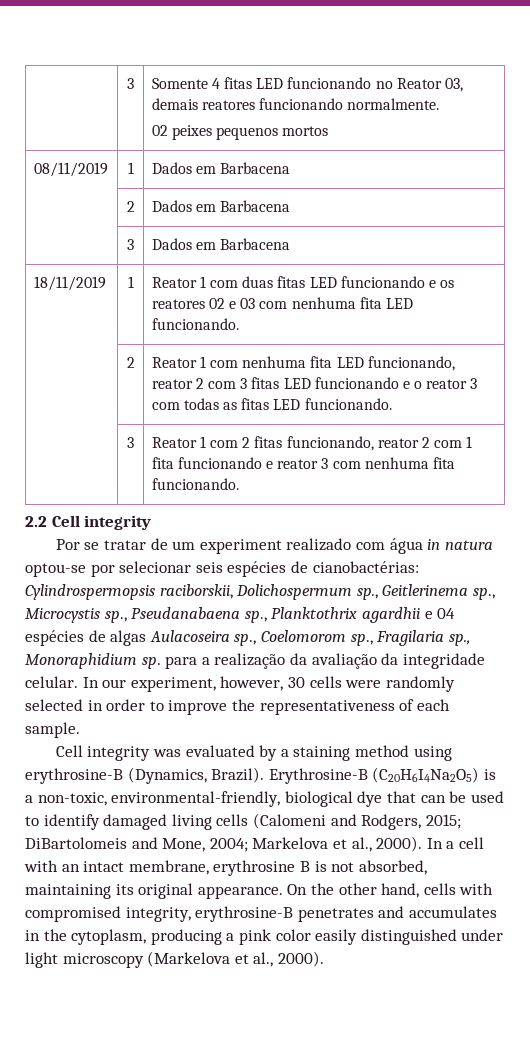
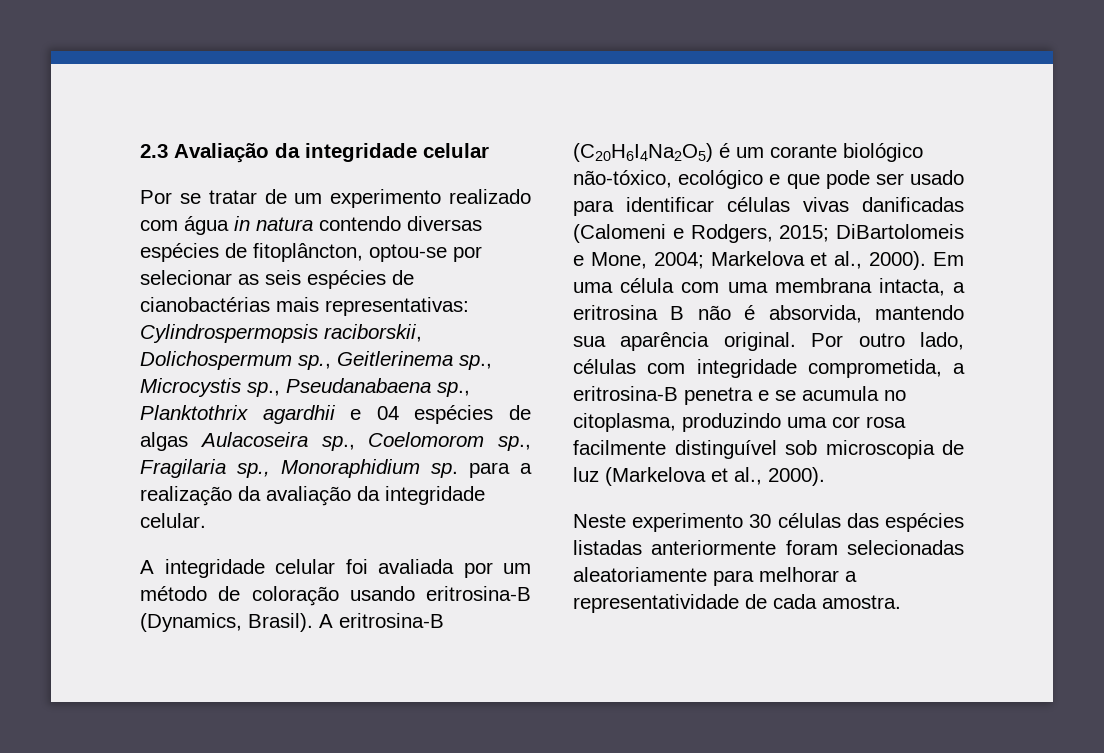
- | 3 | Somente 4 fitas LED funcionando no Reator 03, demais reatores funcionando normalmente.
- 02 peixes pequenos mortos
- 08/11/2019 | 1 | Dados em Barbacena
- | 2 | Dados em Barbacena
- | 3 | Dados em Barbacena
- 18/11/2019 | 1 | Reator 1 com duas fitas LED funcionando e os reatores 02 e 03 com nenhuma fita LED funcionando.
- | 2 | Reator 1 com nenhuma fita LED funcionando, reator 2 com 3 fitas LED funcionando e o reator 3 com todas as fitas LED funcionando.
- | 3 | Reator 1 com 2 fitas funcionando, reator 2 com 1 fita funcionando e reator 3 com nenhuma fita funcionando.
- 2.2 Cell integrity
+ 2.3 Avaliação da integridade celular
- Por se tratar de um experiment realizado com água in natura optou-se por selecionar seis espécies de cianobactérias: Cylindrospermopsis raciborskii, Dolichospermum sp., Geitlerinema sp., Microcystis sp., Pseudanabaena sp., Planktothrix agardhii e 04 espécies de algas Aulacoseira sp., Coelomorom sp., Fragilaria sp., Monoraphidium sp. para a realização da avaliação da integridade celular. In our experiment, however, 30 cells were randomly selected in order to improve the representativeness of each sample.
- Cell integrity was evaluated by a staining method using erythrosine-B (Dynamics, Brazil). Erythrosine-B (C20H6I4Na2O5) is a non-toxic, environmental-friendly, biological dye that can be used to identify damaged living cells (Calomeni and Rodgers, 2015; DiBartolomeis and Mone, 2004; Markelova et al., 2000).
+ Por se tratar de um experimento realizado com água in natura contendo diversas espécies de fitoplâncton, optou-se por selecionar as seis espécies de cianobactérias mais representativas: Cylindrospermopsis raciborskii, Dolichospermum sp., Geitlerinema sp., Microcystis sp., Pseudanabaena sp., Planktothrix agardhii e 04 espécies de algas Aulacoseira sp., Coelomorom sp., Fragilaria sp., Monoraphidium sp. para a realização da avaliação da integridade celular.
+ A integridade celular foi avaliada por um método de coloração usando eritrosina-B (Dynamics, Brasil). A eritrosina-B (C20H6I4Na2O5) é um corante biológico não-tóxico, ecológico e que pode ser usado para identificar células vivas danificadas (Calomeni e Rodgers, 2015; DiBartolomeis e Mone, 2004; Markelova et al., 2000).
- In a cell with an intact membrane, erythrosine B is not absorbed, maintaining its original appearance. On the other hand, cells with compromised integrity, erythrosine-B penetrates and accumulates in the cytoplasm, producing a pink color easily distinguished under light microscopy (Markelova et al., 2000).
+ Em uma célula com uma membrana intacta, a eritrosina B não é absorvida, mantendo sua aparência original. Por outro lado, células com integridade comprometida, a eritrosina-B penetra e se acumula no citoplasma, produzindo uma cor rosa facilmente distinguível sob microscopia de luz (Markelova et al., 2000).
+ Neste experimento 30 células das espécies listadas anteriormente foram selecionadas aleatoriamente para melhorar a representatividade de cada amostra.

